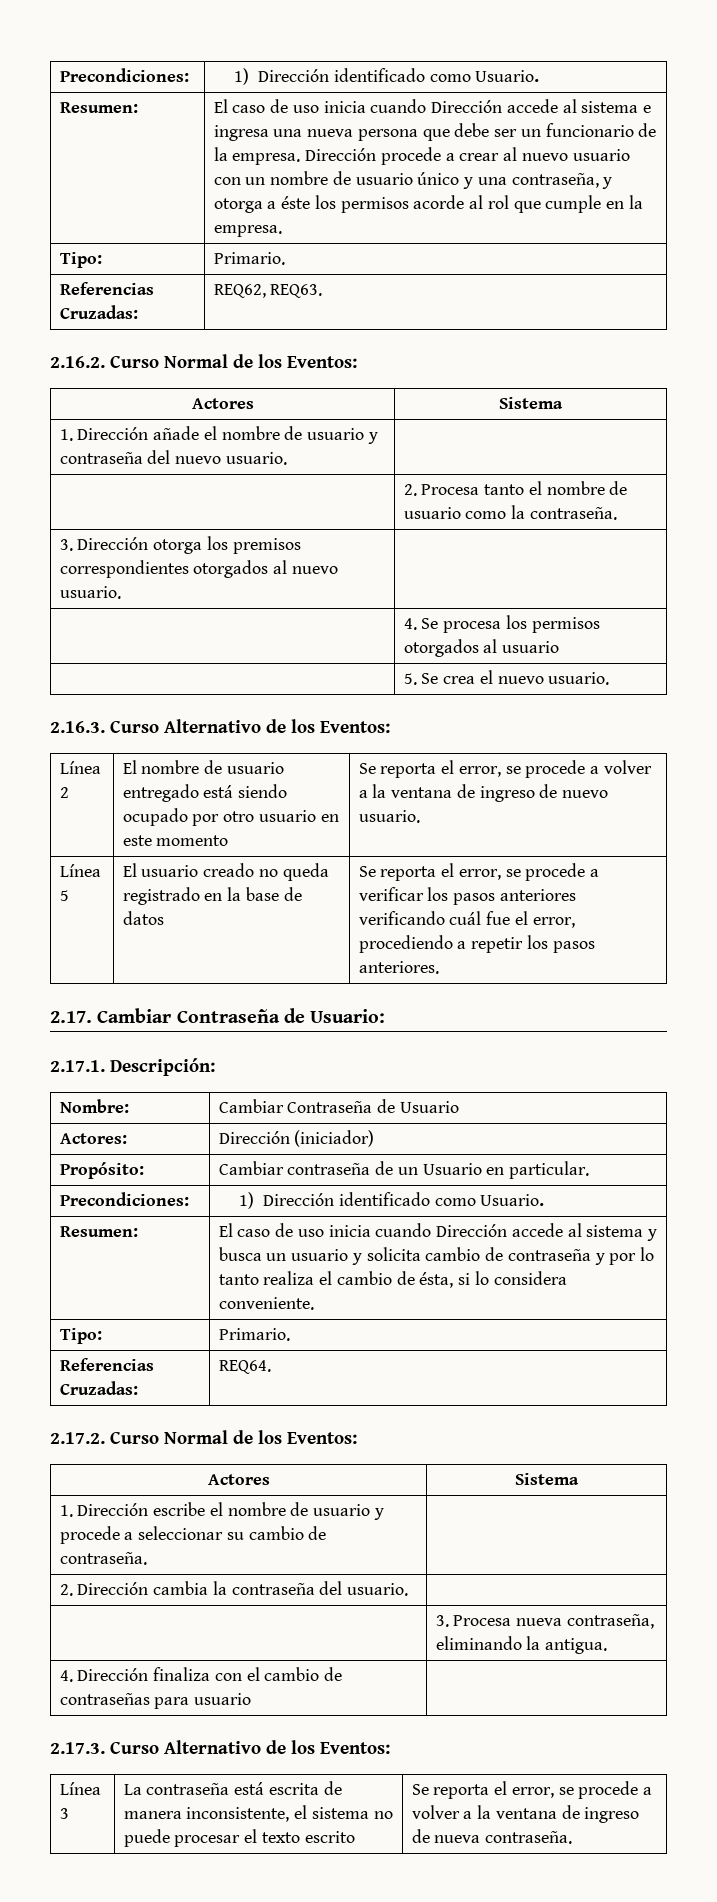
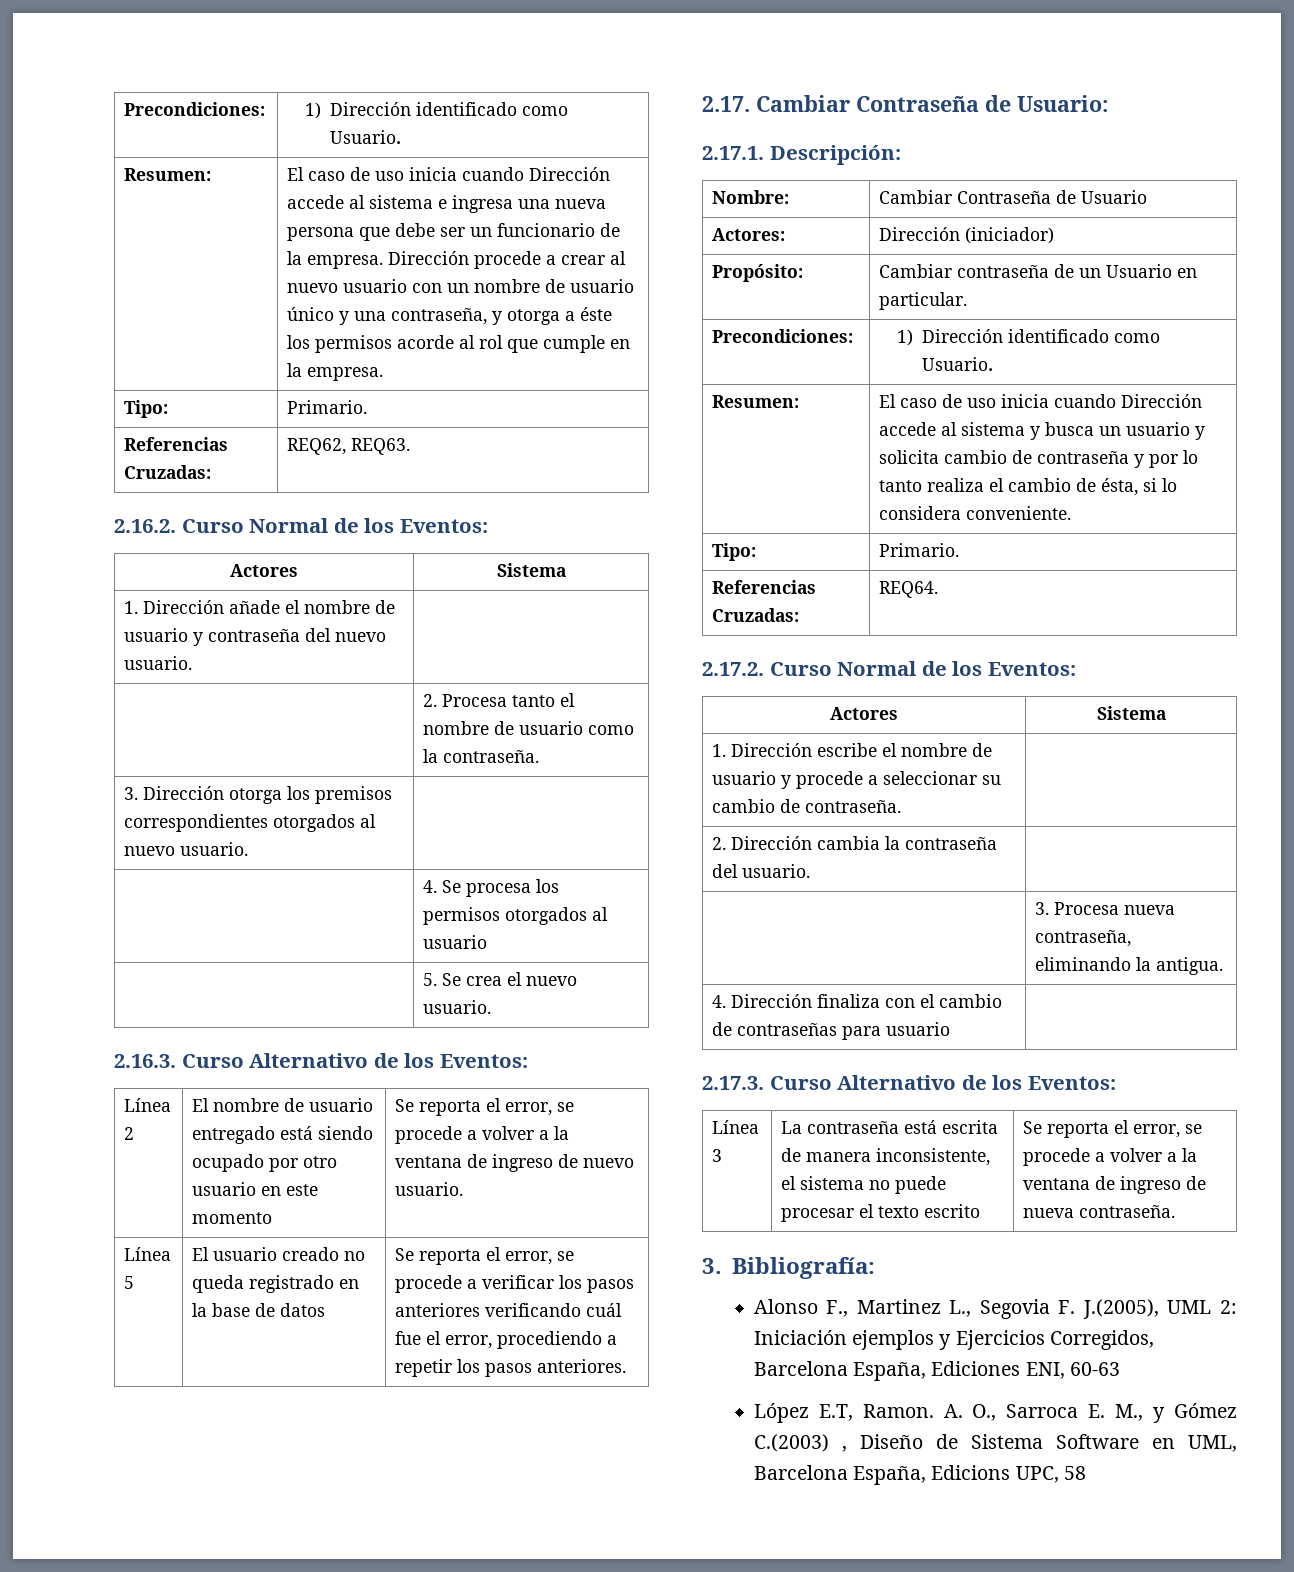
+ 3. Bibliografía:
+ Alonso F., Martinez L., Segovia F. J.(2005), UML 2: Iniciación ejemplos y Ejercicios Corregidos, Barcelona España, Ediciones ENI, 60-63
+ López E.T, Ramon. A. O., Sarroca E. M., y Gómez C.(2003) , Diseño de Sistema Software en UML, Barcelona España, Edicions UPC, 58

